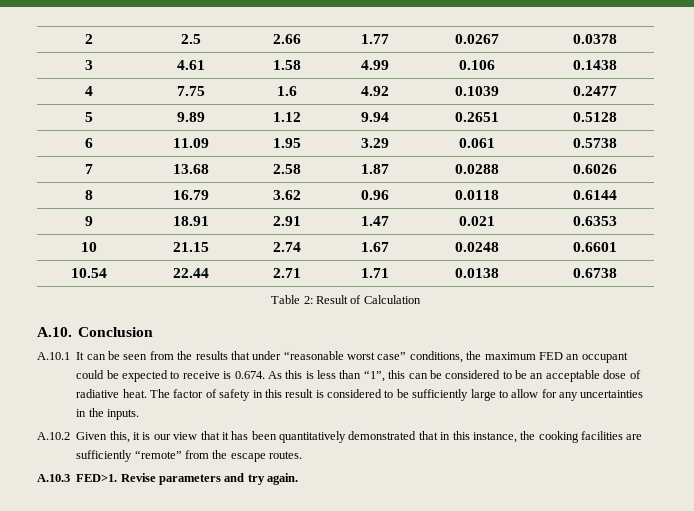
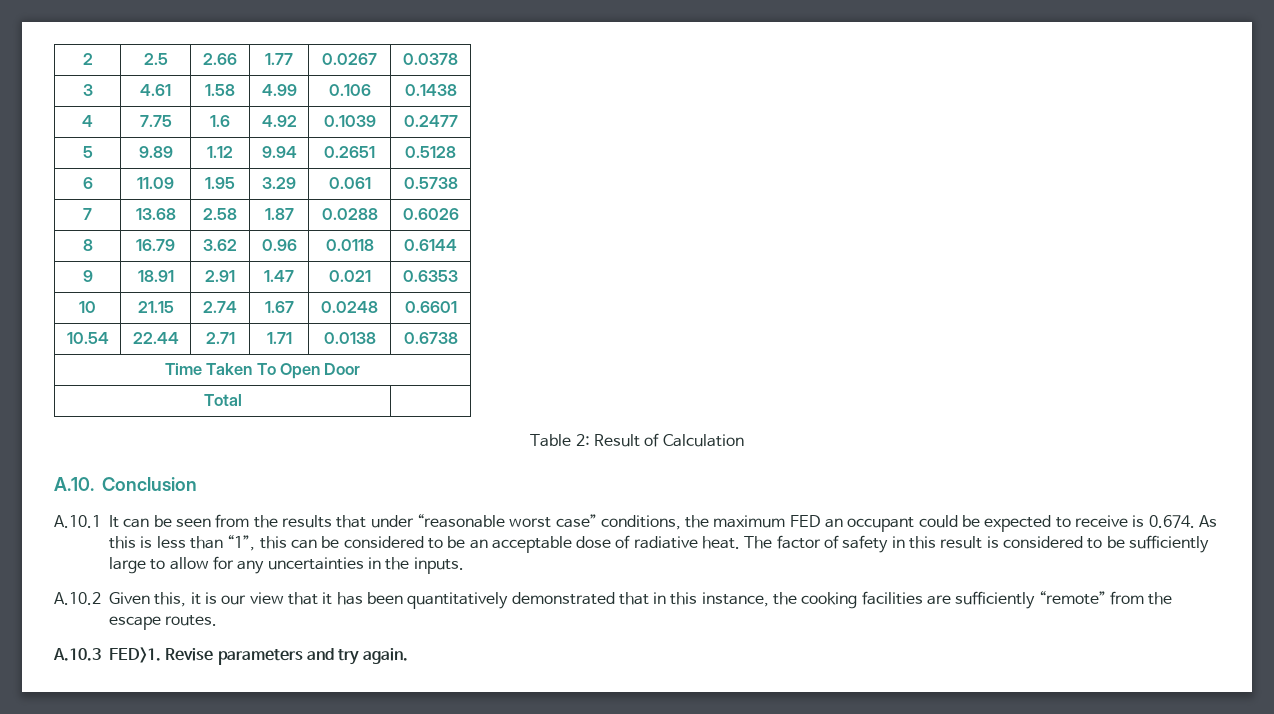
+ Time Taken To Open Door
+ Total |

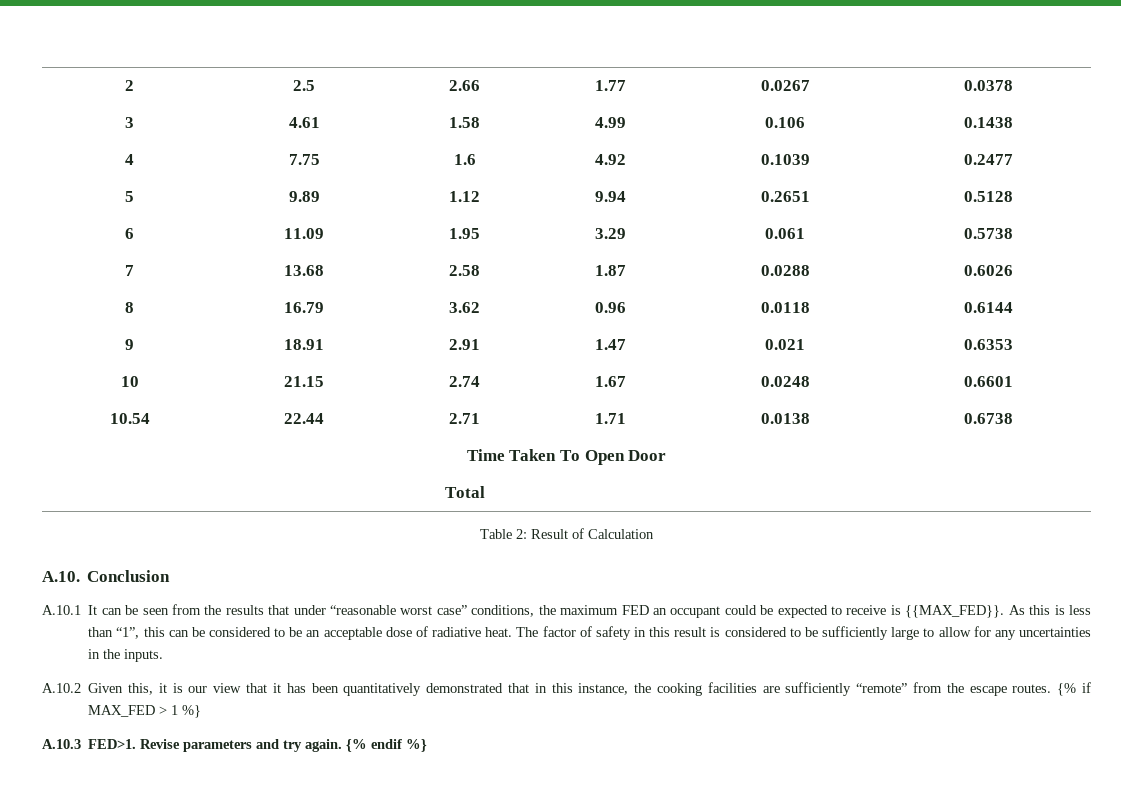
- A.10.1 It can be seen from the results that under “reasonable worst case” conditions, the maximum FED an occupant could be expected to receive is 0.674. As this is less than “1”, this can be considered to be an acceptable dose of radiative heat.
+ A.10.1 It can be seen from the results that under “reasonable worst case” conditions, the maximum FED an occupant could be expected to receive is {{MAX_FED}}. As this is less than “1”, this can be considered to be an acceptable dose of radiative heat.
+ {% if MAX_FED > 1 %}
+ {% endif %}

